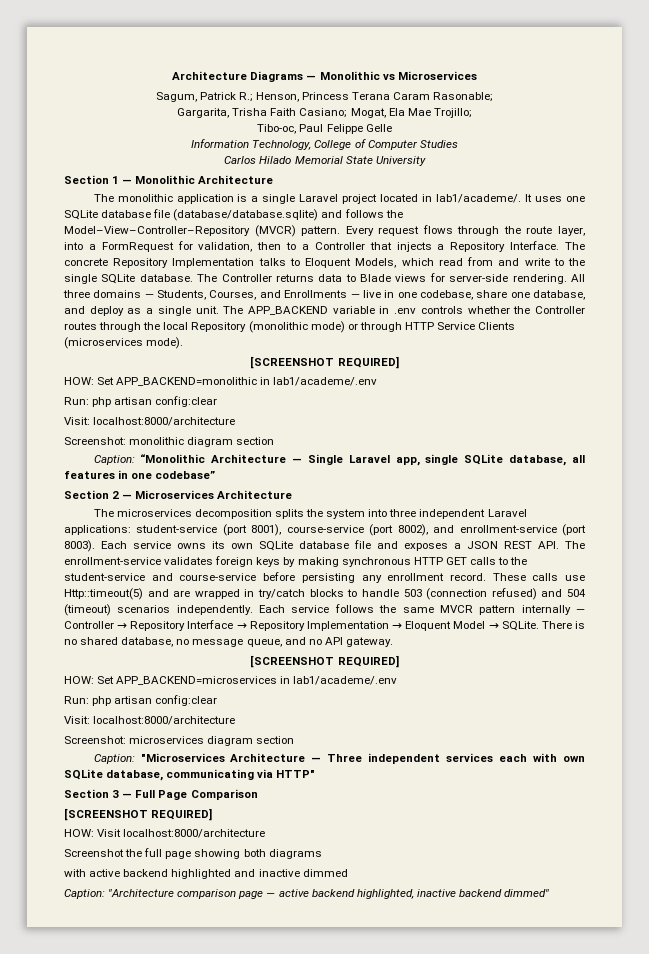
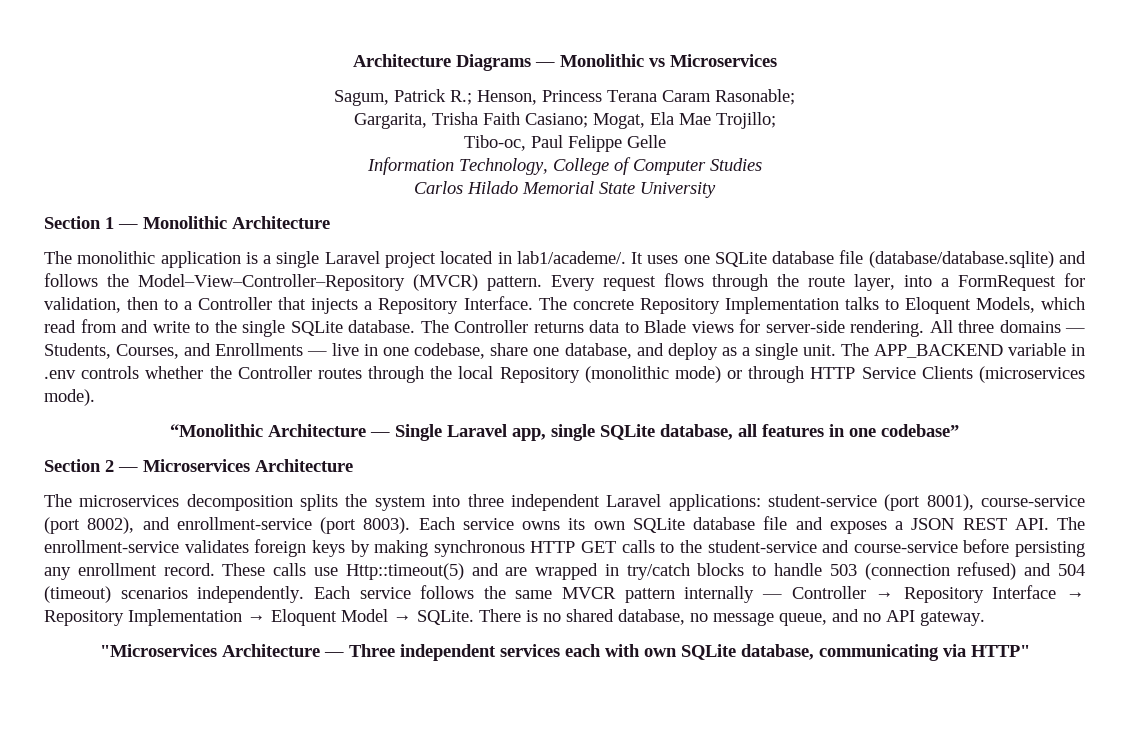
  The APP_BACKEND variable in .env controls whether the Controller routes through the local Repository (monolithic mode) or through HTTP Service Clients (microservices mode).
- [SCREENSHOT REQUIRED]
- HOW: Set APP_BACKEND=monolithic in lab1/academe/.env
- Run: php artisan config:clear
- Visit: localhost:8000/architecture
- Screenshot: monolithic diagram section
- Caption: “Monolithic Architecture — Single Laravel app, single SQLite database, all features in one codebase”
+ “Monolithic Architecture — Single Laravel app, single SQLite database, all features in one codebase”
  There is no shared database, no message queue, and no API gateway.
- [SCREENSHOT REQUIRED]
- HOW: Set APP_BACKEND=microservices in lab1/academe/.env
- Run: php artisan config:clear
- Visit: localhost:8000/architecture
- Screenshot: microservices diagram section
- Caption: "Microservices Architecture — Three independent services each with own SQLite database, communicating via HTTP"
+ "Microservices Architecture — Three independent services each with own SQLite database, communicating via HTTP"
- Section 3 — Full Page Comparison
- [SCREENSHOT REQUIRED]
- HOW: Visit localhost:8000/architecture
- Screenshot the full page showing both diagrams
- with active backend highlighted and inactive dimmed
- Caption: "Architecture comparison page — active backend highlighted, inactive backend dimmed"

